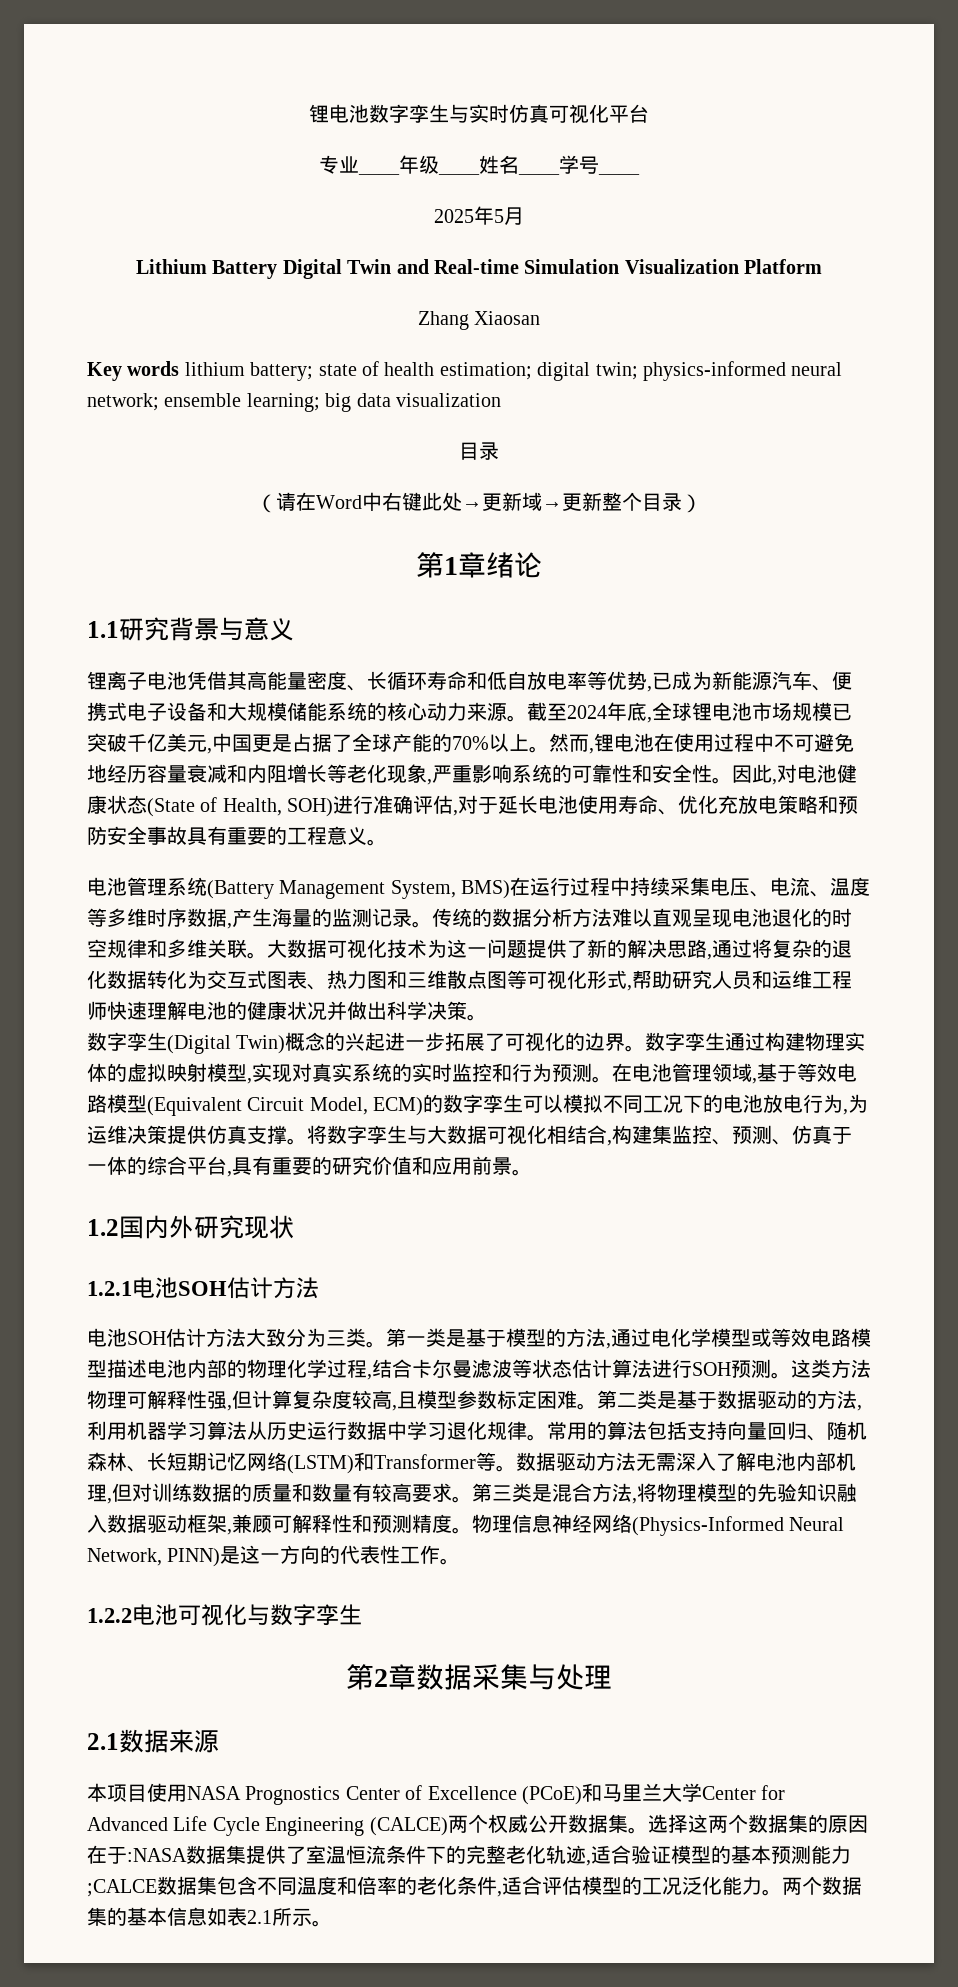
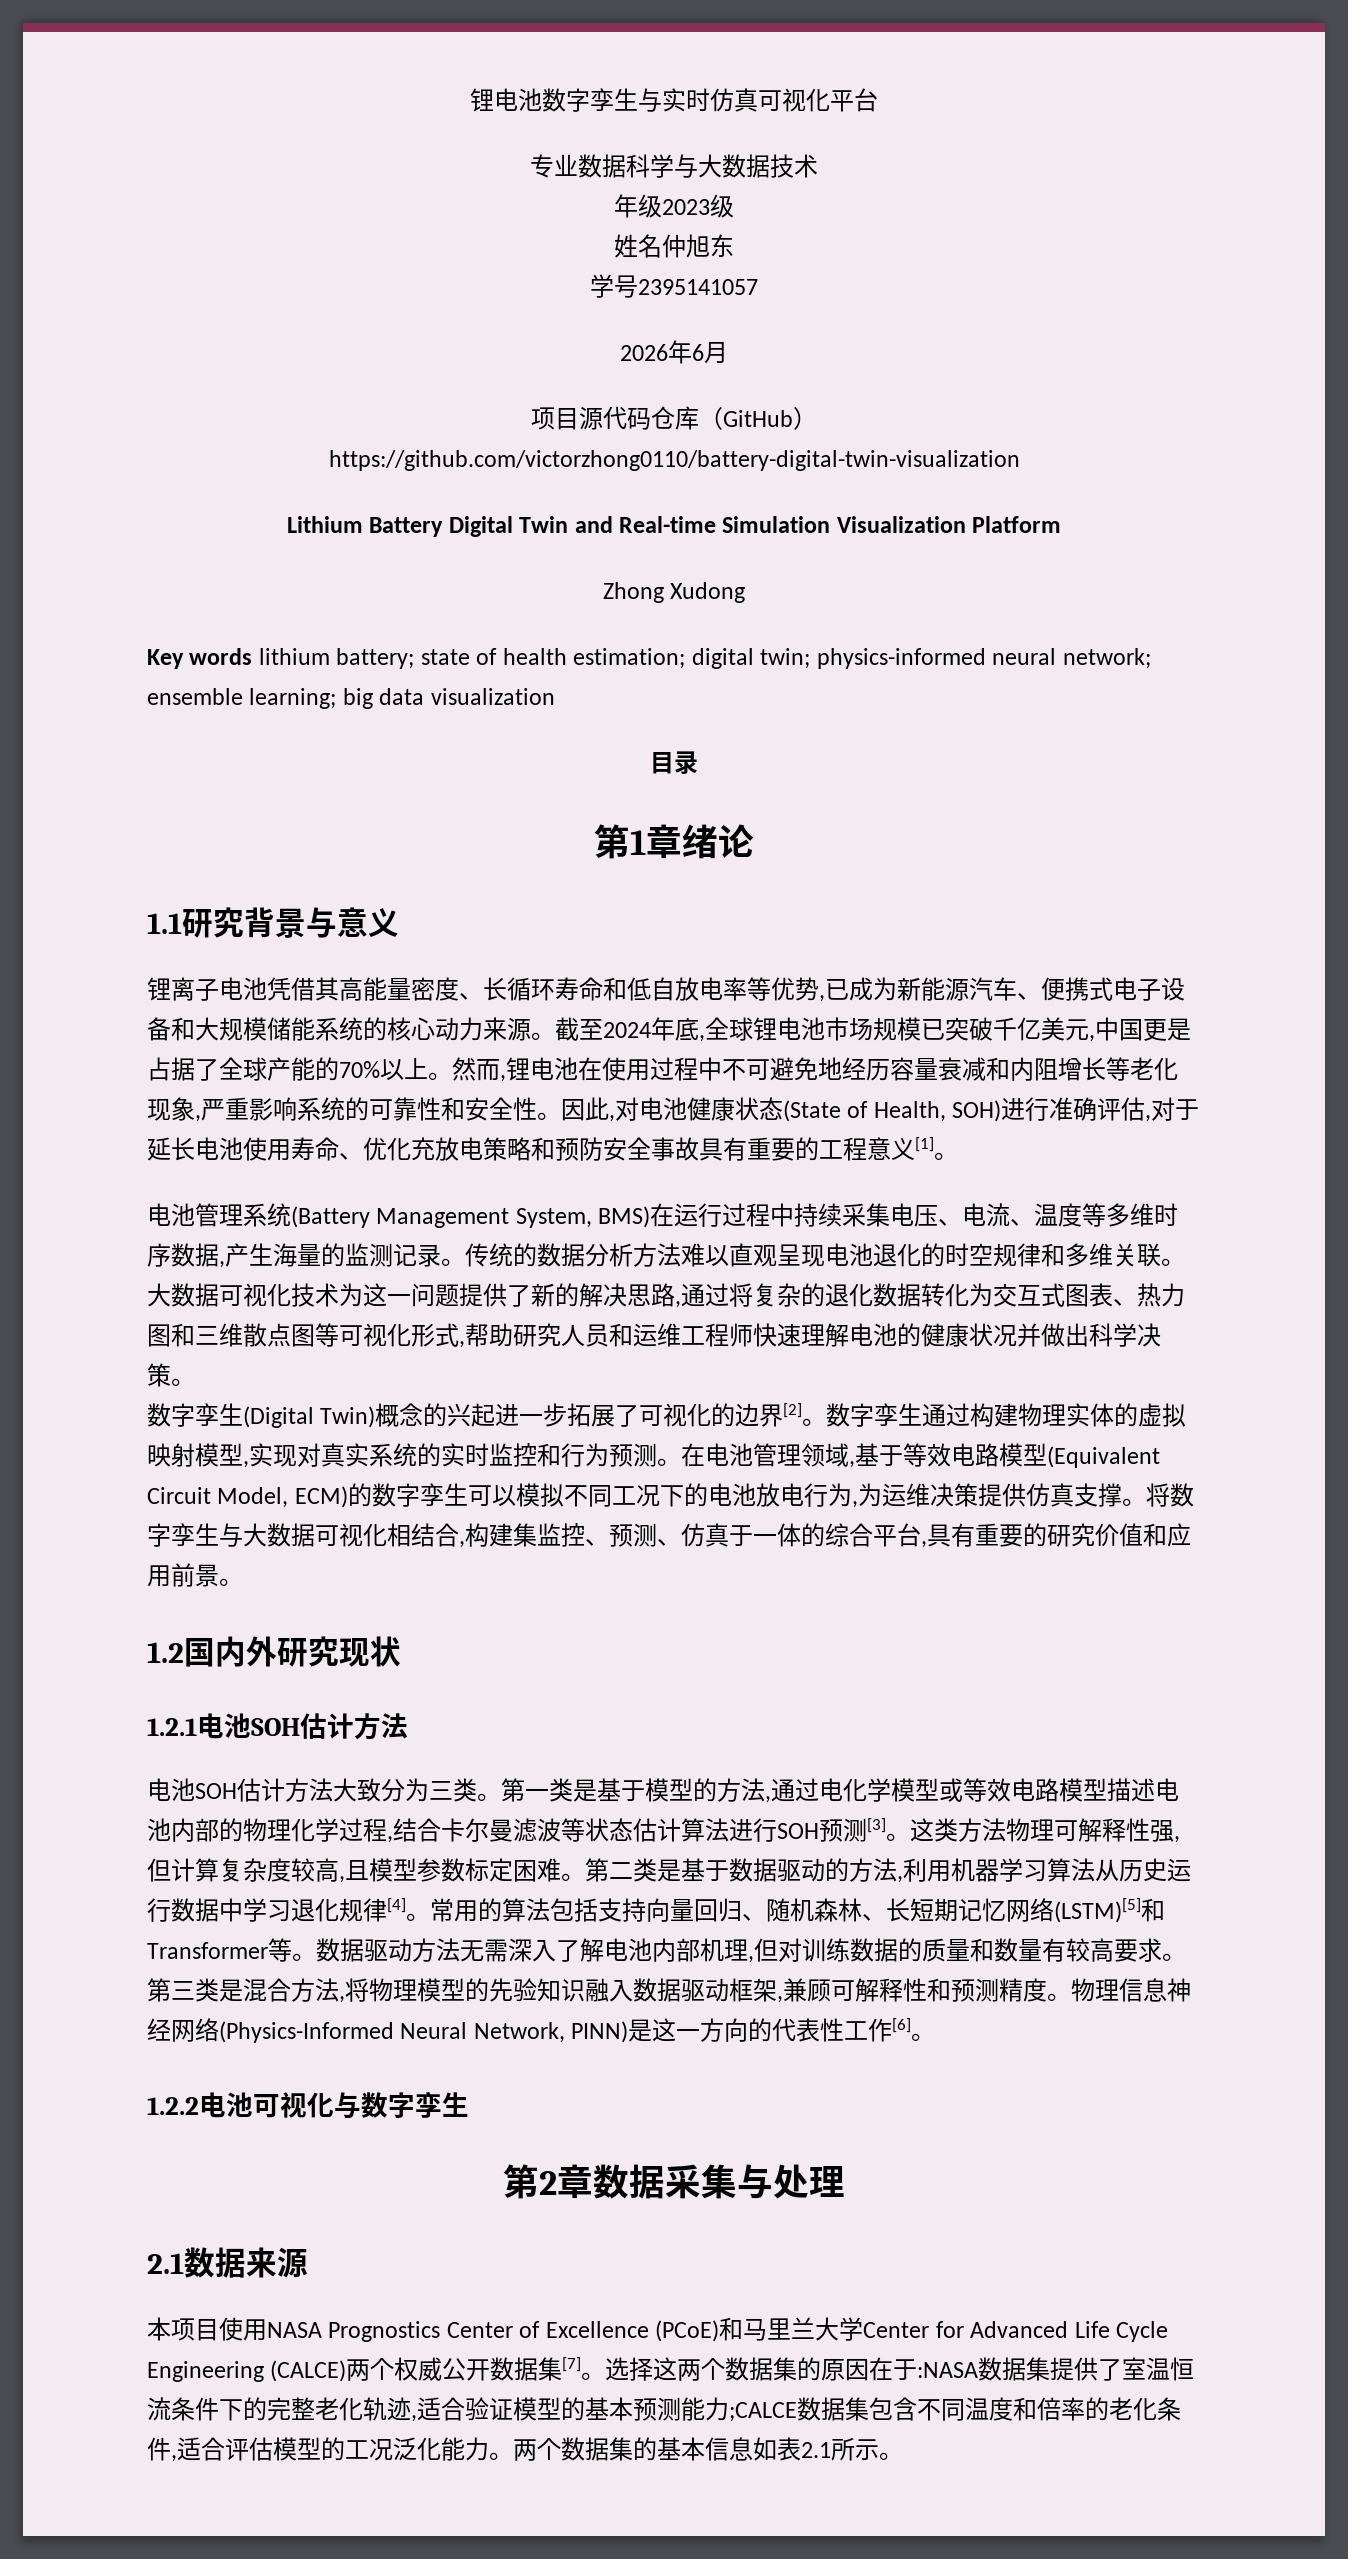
- 专业____年级____姓名____学号____
- 2025年5月
+ 专业数据科学与大数据技术
+ 年级2023级
+ 姓名仲旭东
+ 学号2395141057
+ 2026年6月
+ 项目源代码仓库（GitHub）
+ https://github.com/victorzhong0110/battery-digital-twin-visualization
- Zhang Xiaosan
+ Zhong Xudong
- （请在Word中右键此处→更新域→更新整个目录）
- 因此,对电池健康状态(State of Health, SOH)进行准确评估,对于延长电池使用寿命、优化充放电策略和预防安全事故具有重要的工程意义。
+ 因此,对电池健康状态(State of Health, SOH)进行准确评估,对于延长电池使用寿命、优化充放电策略和预防安全事故具有重要的工程意义[1]。
- 数字孪生(Digital Twin)概念的兴起进一步拓展了可视化的边界。
+ 数字孪生(Digital Twin)概念的兴起进一步拓展了可视化的边界[2]。
- 第一类是基于模型的方法,通过电化学模型或等效电路模型描述电池内部的物理化学过程,结合卡尔曼滤波等状态估计算法进行SOH预测。
+ 第一类是基于模型的方法,通过电化学模型或等效电路模型描述电池内部的物理化学过程,结合卡尔曼滤波等状态估计算法进行SOH预测[3]。
- 第二类是基于数据驱动的方法,利用机器学习算法从历史运行数据中学习退化规律。
+ 第二类是基于数据驱动的方法,利用机器学习算法从历史运行数据中学习退化规律[4]。
- 常用的算法包括支持向量回归、随机森林、长短期记忆网络(LSTM)和Transformer等。
+ 常用的算法包括支持向量回归、随机森林、长短期记忆网络(LSTM)[5]和Transformer等。
- 物理信息神经网络(Physics-Informed Neural Network, PINN)是这一方向的代表性工作。
+ 物理信息神经网络(Physics-Informed Neural Network, PINN)是这一方向的代表性工作[6]。
- 本项目使用NASA Prognostics Center of Excellence (PCoE)和马里兰大学Center for Advanced Life Cycle Engineering (CALCE)两个权威公开数据集。
+ 本项目使用NASA Prognostics Center of Excellence (PCoE)和马里兰大学Center for Advanced Life Cycle Engineering (CALCE)两个权威公开数据集[7]。

